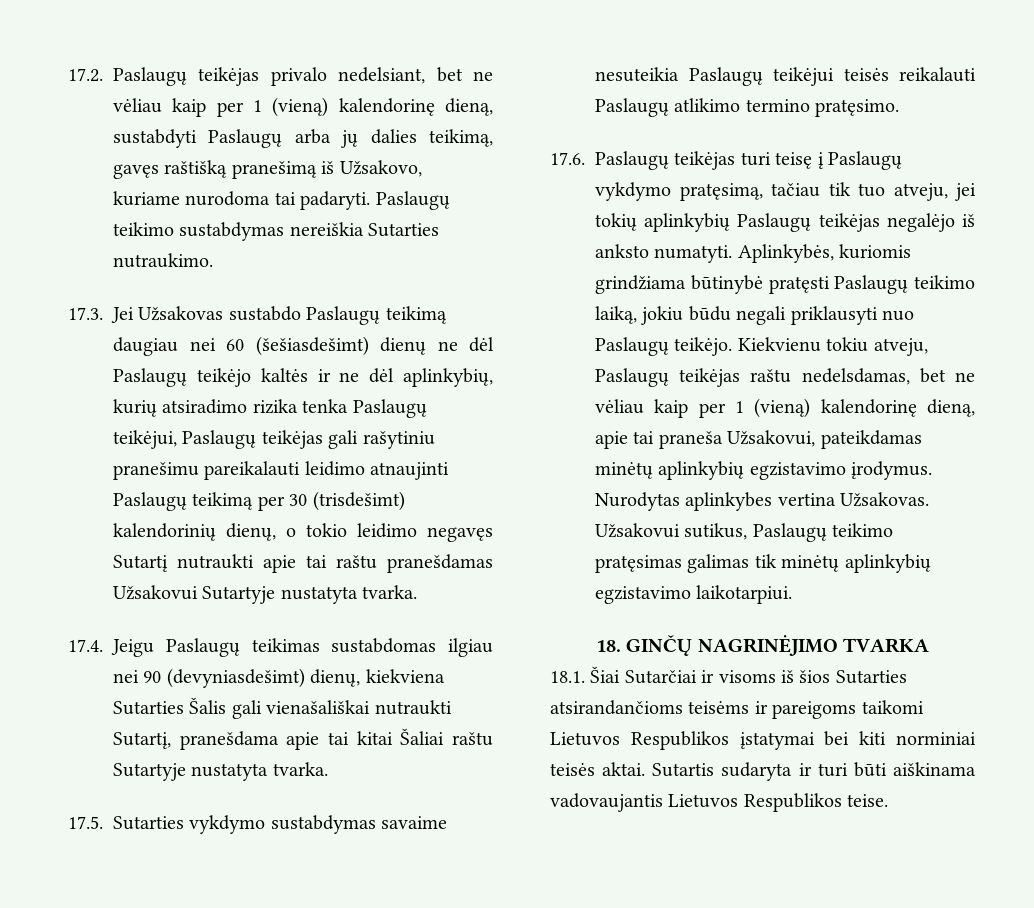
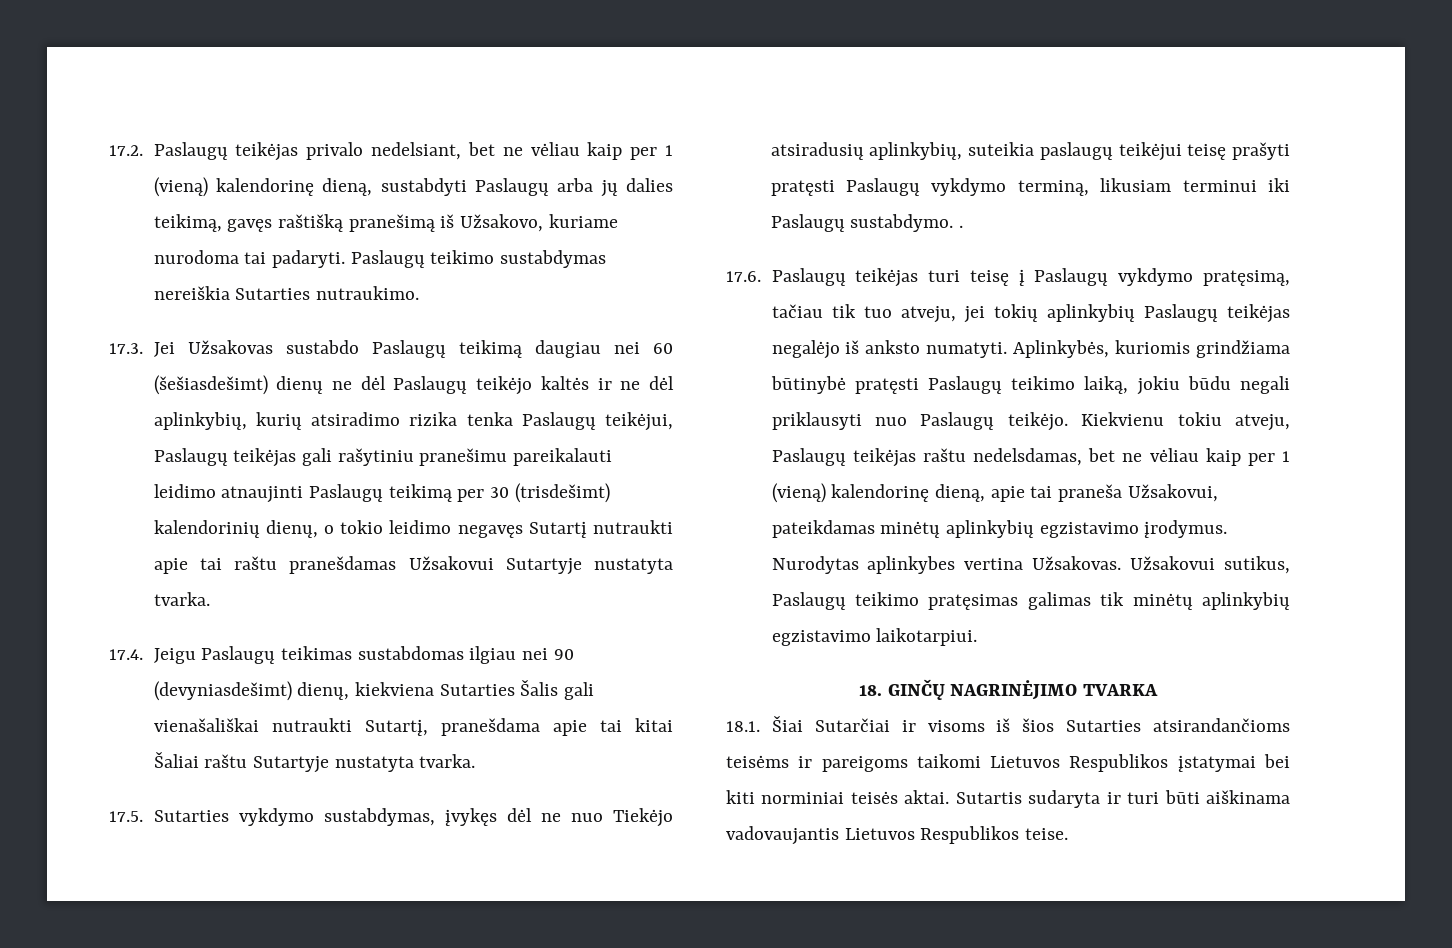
- 17.5. Sutarties vykdymo sustabdymas savaime nesuteikia Paslaugų teikėjui teisės reikalauti Paslaugų atlikimo termino pratęsimo.
+ 17.5. Sutarties vykdymo sustabdymas, įvykęs dėl ne nuo Tiekėjo atsiradusių aplinkybių, suteikia paslaugų teikėjui teisę prašyti pratęsti Paslaugų vykdymo terminą, likusiam terminui iki Paslaugų sustabdymo. .

